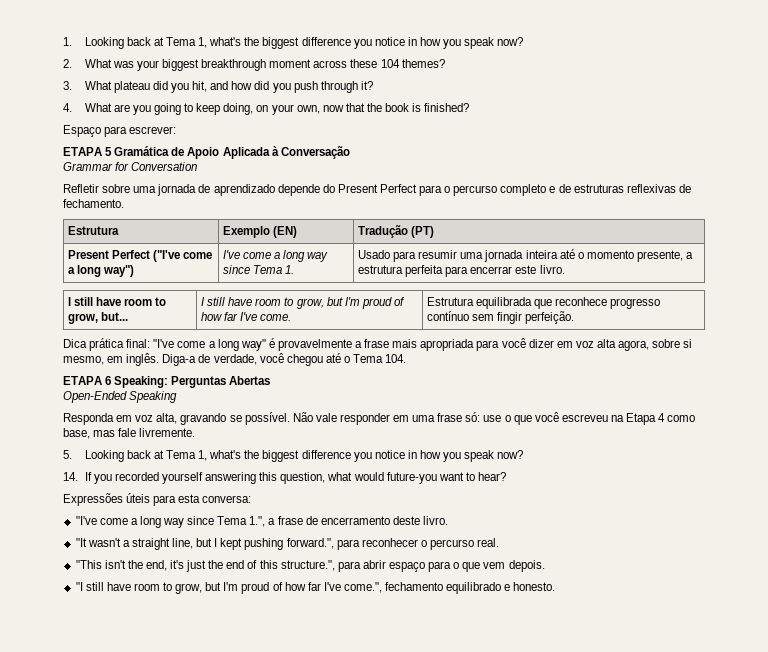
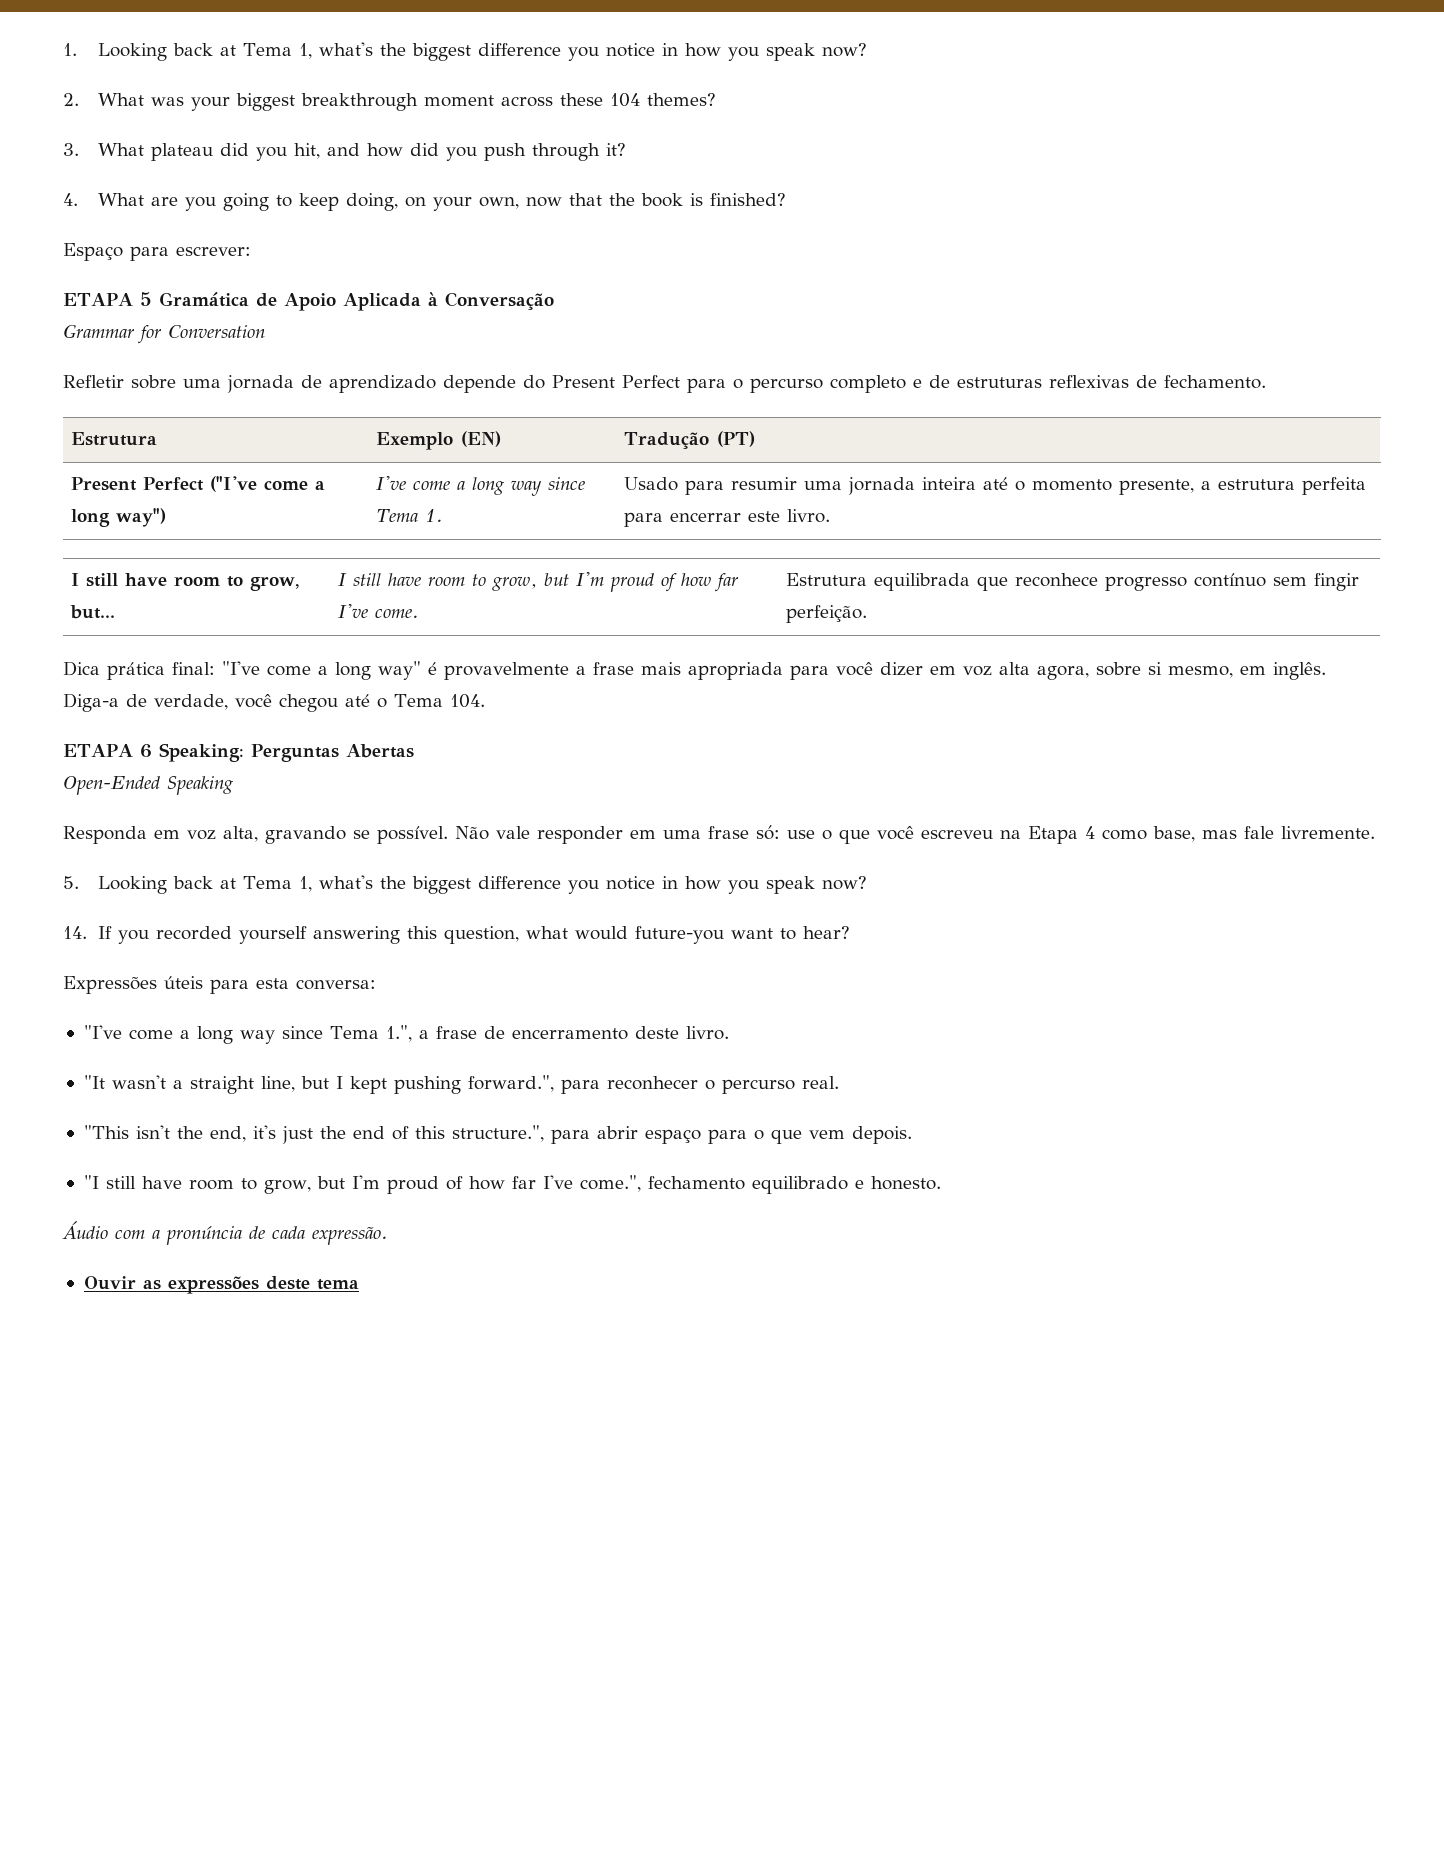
+ Áudio com a pronúncia de cada expressão.
+ Ouvir as expressões deste tema

